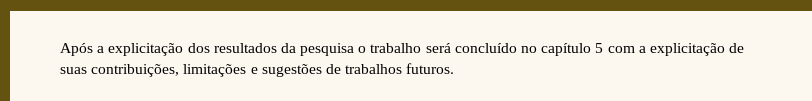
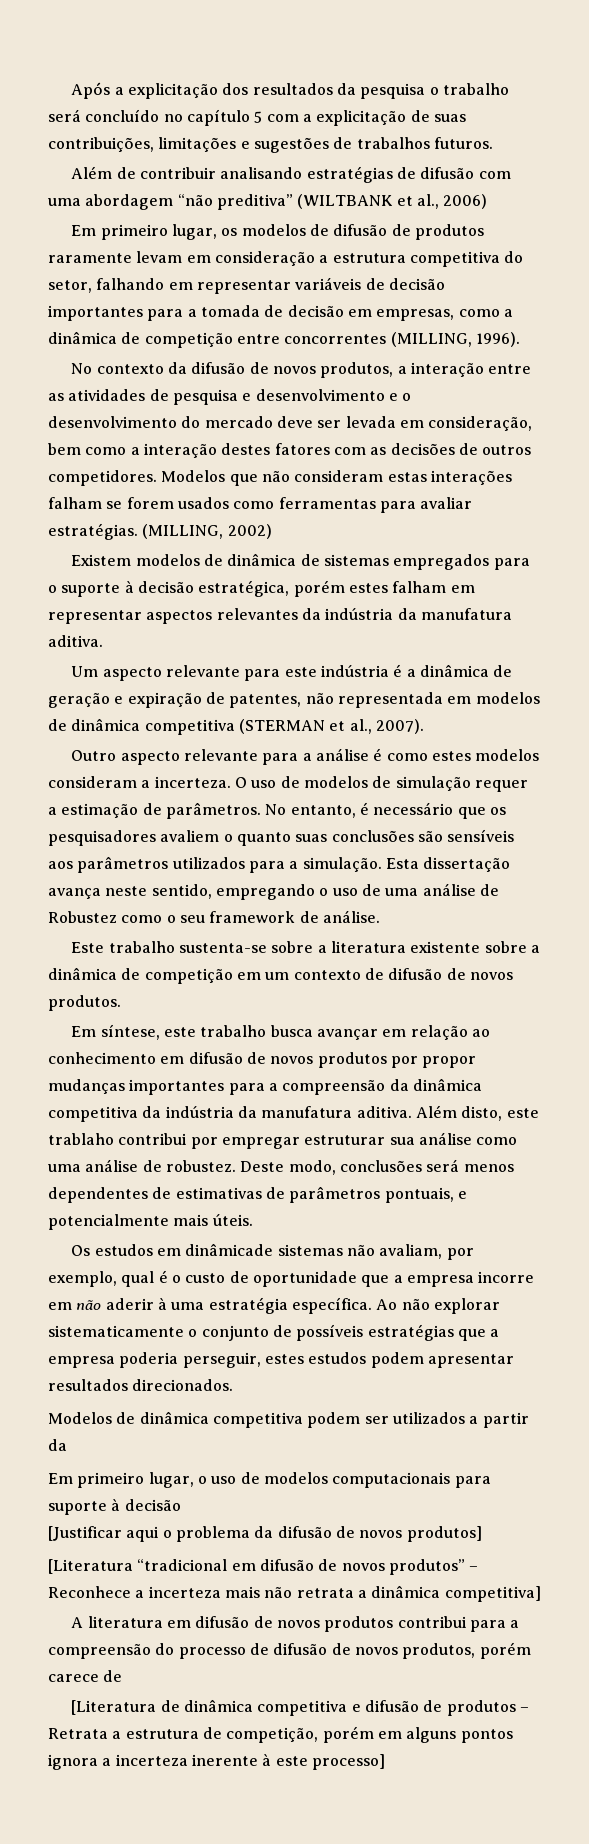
+ Além de contribuir analisando estratégias de difusão com uma abordagem “não preditiva” (WILTBANK et al., 2006)
+ Em primeiro lugar, os modelos de difusão de produtos raramente levam em consideração a estrutura competitiva do setor, falhando em representar variáveis de decisão importantes para a tomada de decisão em empresas, como a dinâmica de competição entre concorrentes (MILLING, 1996).
+ No contexto da difusão de novos produtos, a interação entre as atividades de pesquisa e desenvolvimento e o desenvolvimento do mercado deve ser levada em consideração, bem como a interação destes fatores com as decisões de outros competidores. Modelos que não consideram estas interações falham se forem usados como ferramentas para avaliar estratégias. (MILLING, 2002)
+ Existem modelos de dinâmica de sistemas empregados para o suporte à decisão estratégica, porém estes falham em representar aspectos relevantes da indústria da manufatura aditiva.
+ Um aspecto relevante para este indústria é a dinâmica de geração e expiração de patentes, não representada em modelos de dinâmica competitiva (STERMAN et al., 2007).
+ Outro aspecto relevante para a análise é como estes modelos consideram a incerteza. O uso de modelos de simulação requer a estimação de parâmetros. No entanto, é necessário que os pesquisadores avaliem o quanto suas conclusões são sensíveis aos parâmetros utilizados para a simulação. Esta dissertação avança neste sentido, empregando o uso de uma análise de Robustez como o seu framework de análise.
+ Este trabalho sustenta-se sobre a literatura existente sobre a dinâmica de competição em um contexto de difusão de novos produtos.
+ Em síntese, este trabalho busca avançar em relação ao conhecimento em difusão de novos produtos por propor mudanças importantes para a compreensão da dinâmica competitiva da indústria da manufatura aditiva. Além disto, este trablaho contribui por empregar estruturar sua análise como uma análise de robustez. Deste modo, conclusões será menos dependentes de estimativas de parâmetros pontuais, e potencialmente mais úteis.
+ Os estudos em dinâmicade sistemas não avaliam, por exemplo, qual é o custo de oportunidade que a empresa incorre em não aderir à uma estratégia específica. Ao não explorar sistematicamente o conjunto de possíveis estratégias que a empresa poderia perseguir, estes estudos podem apresentar resultados direcionados.
+ Modelos de dinâmica competitiva podem ser utilizados a partir da
+ Em primeiro lugar, o uso de modelos computacionais para suporte à decisão
+ [Justificar aqui o problema da difusão de novos produtos]
+ [Literatura “tradicional em difusão de novos produtos” – Reconhece a incerteza mais não retrata a dinâmica competitiva]
+ A literatura em difusão de novos produtos contribui para a compreensão do processo de difusão de novos produtos, porém carece de
+ [Literatura de dinâmica competitiva e difusão de produtos – Retrata a estrutura de competição, porém em alguns pontos ignora a incerteza inerente à este processo]

